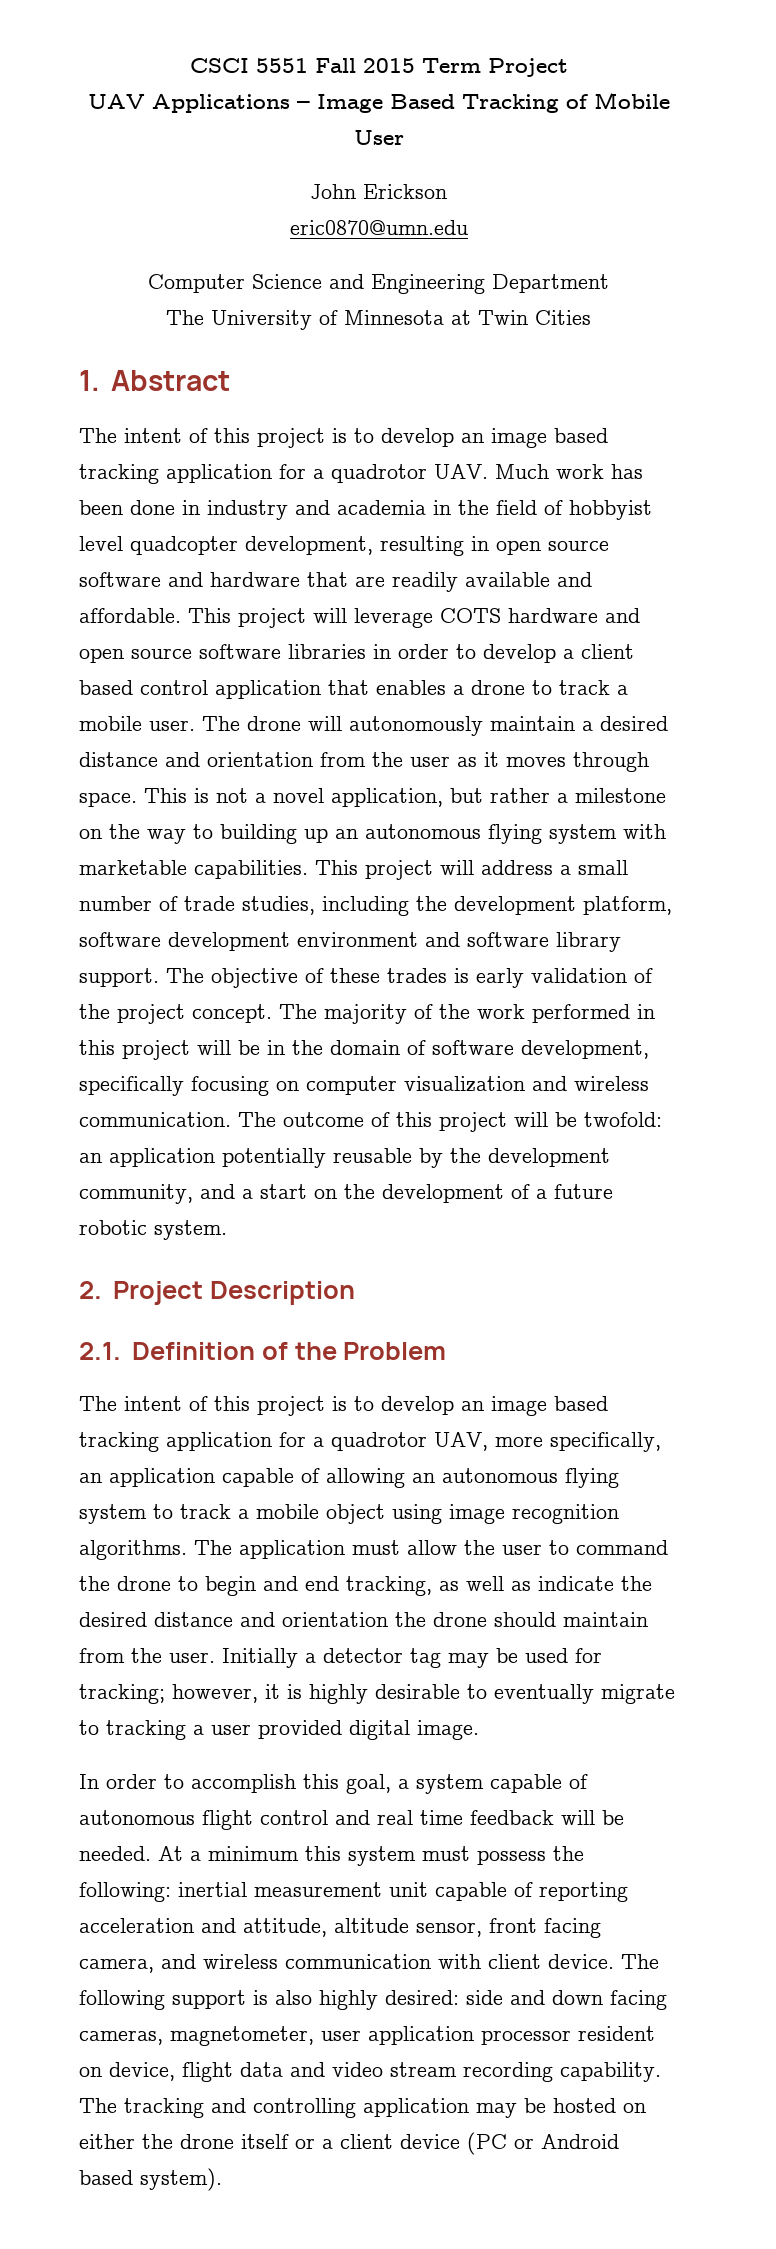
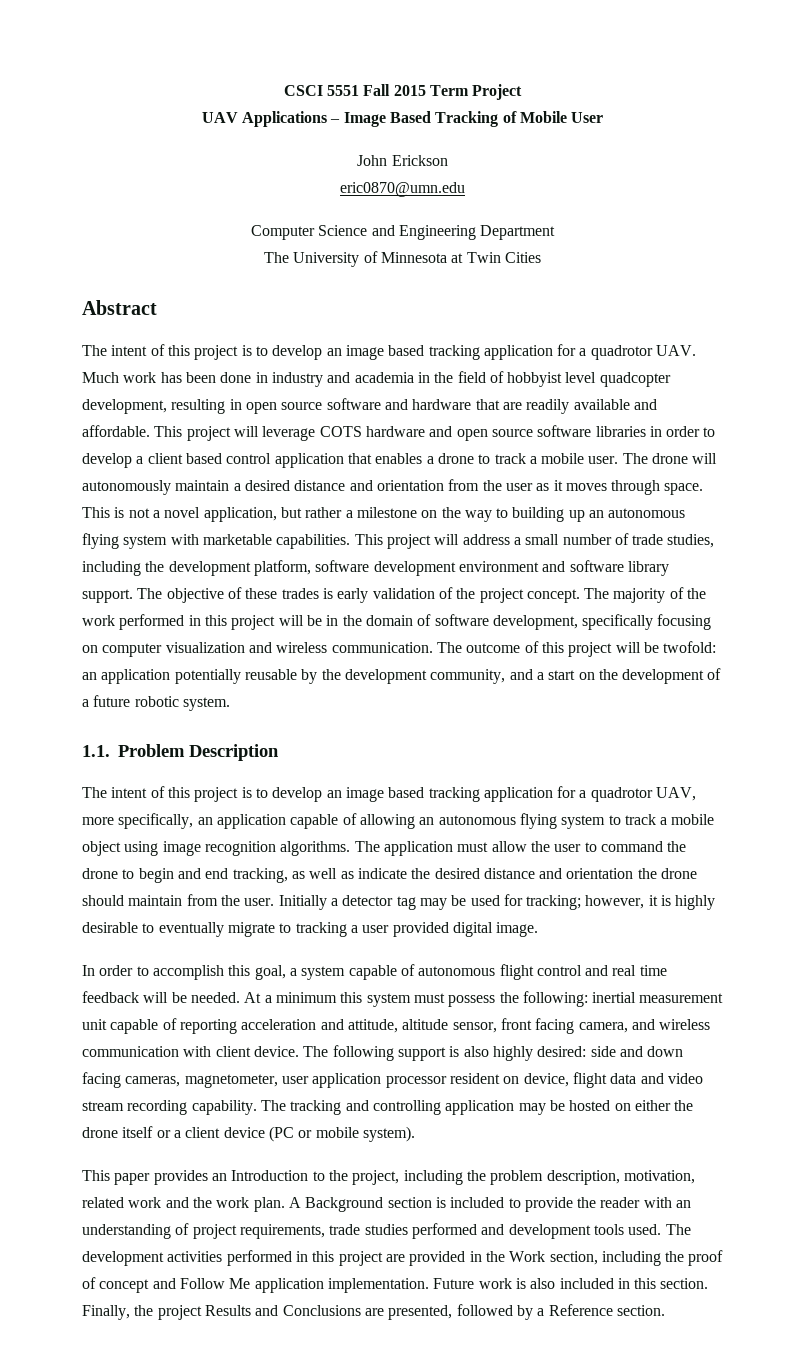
- 1. Abstract
+ Abstract
- 2. Project Description
+ 1.1. Problem Description
- 2.1. Definition of the Problem
- The tracking and controlling application may be hosted on either the drone itself or a client device (PC or Android based system).
+ The tracking and controlling application may be hosted on either the drone itself or a client device (PC or mobile system).
+ This paper provides an Introduction to the project, including the problem description, motivation, related work and the work plan. A Background section is included to provide the reader with an understanding of project requirements, trade studies performed and development tools used. The development activities performed in this project are provided in the Work section, including the proof of concept and Follow Me application implementation. Future work is also included in this section. Finally, the project Results and Conclusions are presented, followed by a Reference section.

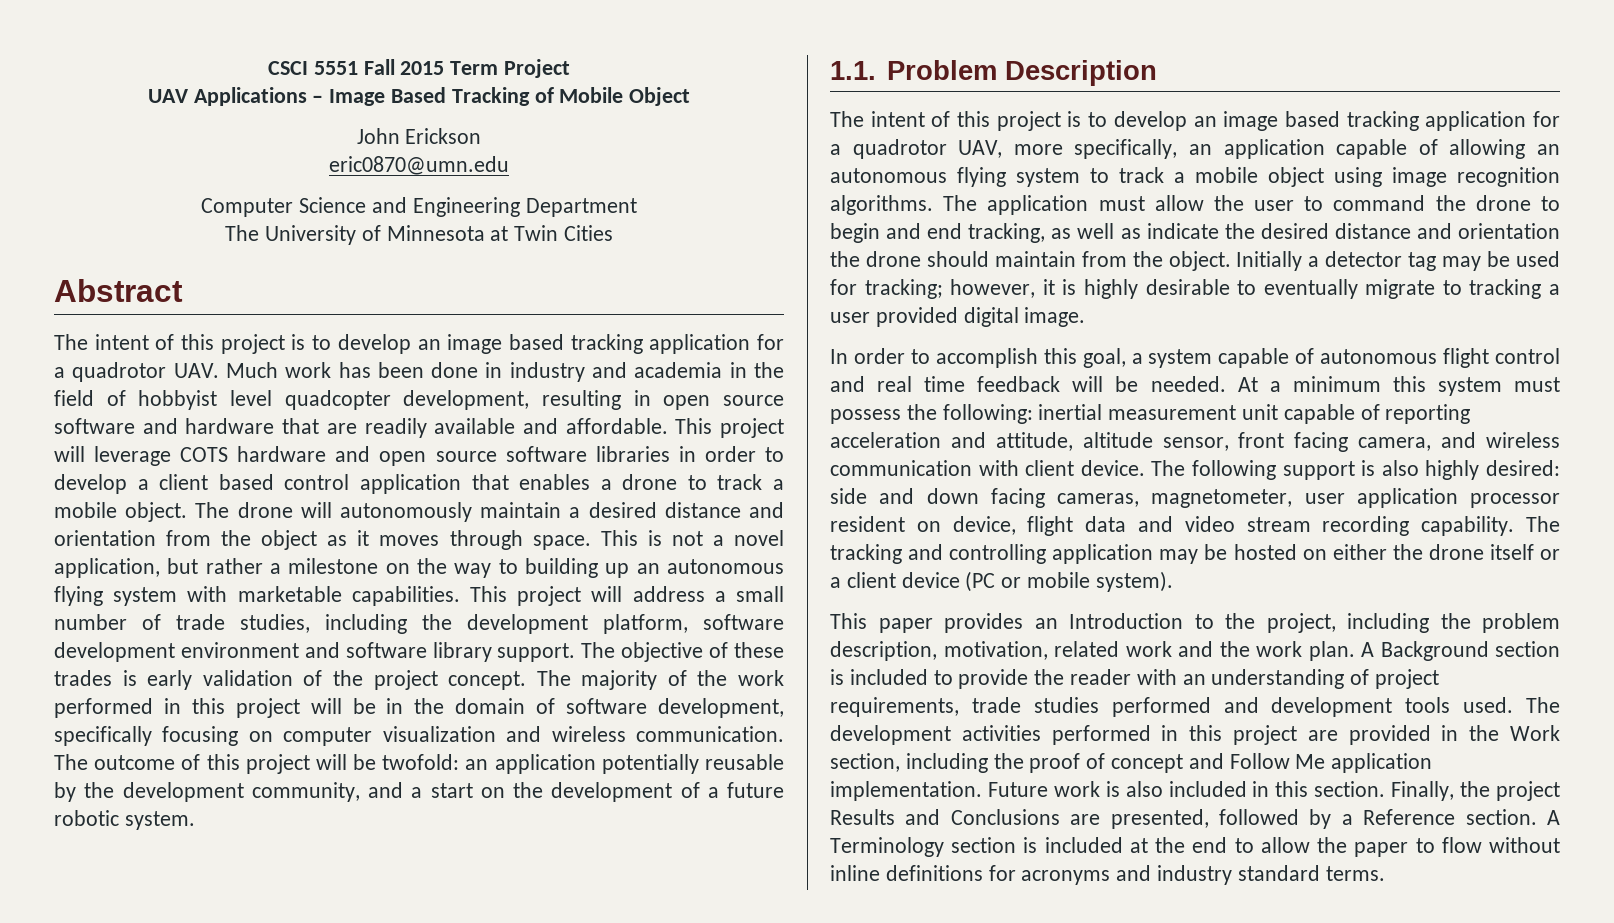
- UAV Applications – Image Based Tracking of Mobile User
+ UAV Applications – Image Based Tracking of Mobile Object
- This project will leverage COTS hardware and open source software libraries in order to develop a client based control application that enables a drone to track a mobile user.
+ This project will leverage COTS hardware and open source software libraries in order to develop a client based control application that enables a drone to track a mobile object.
- The drone will autonomously maintain a desired distance and orientation from the user as it moves through space.
+ The drone will autonomously maintain a desired distance and orientation from the object as it moves through space.
- The application must allow the user to command the drone to begin and end tracking, as well as indicate the desired distance and orientation the drone should maintain from the user.
+ The application must allow the user to command the drone to begin and end tracking, as well as indicate the desired distance and orientation the drone should maintain from the object.
+ A Terminology section is included at the end to allow the paper to flow without inline definitions for acronyms and industry standard terms.

